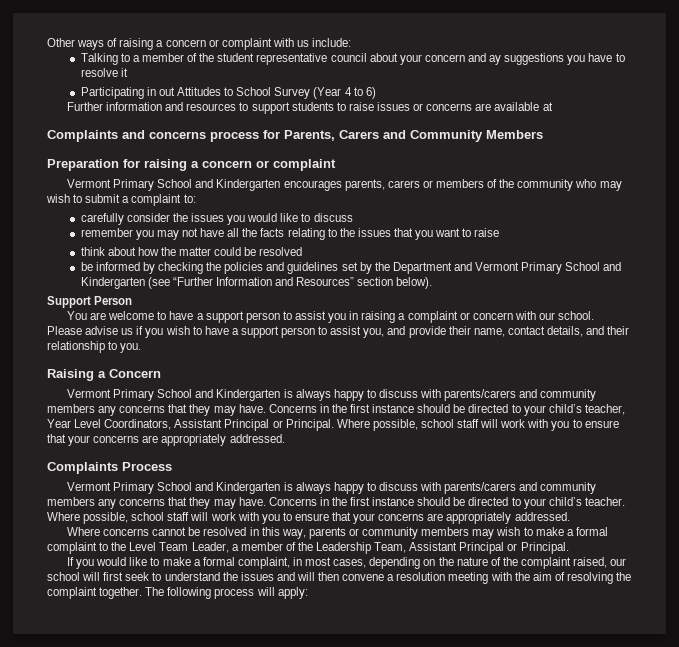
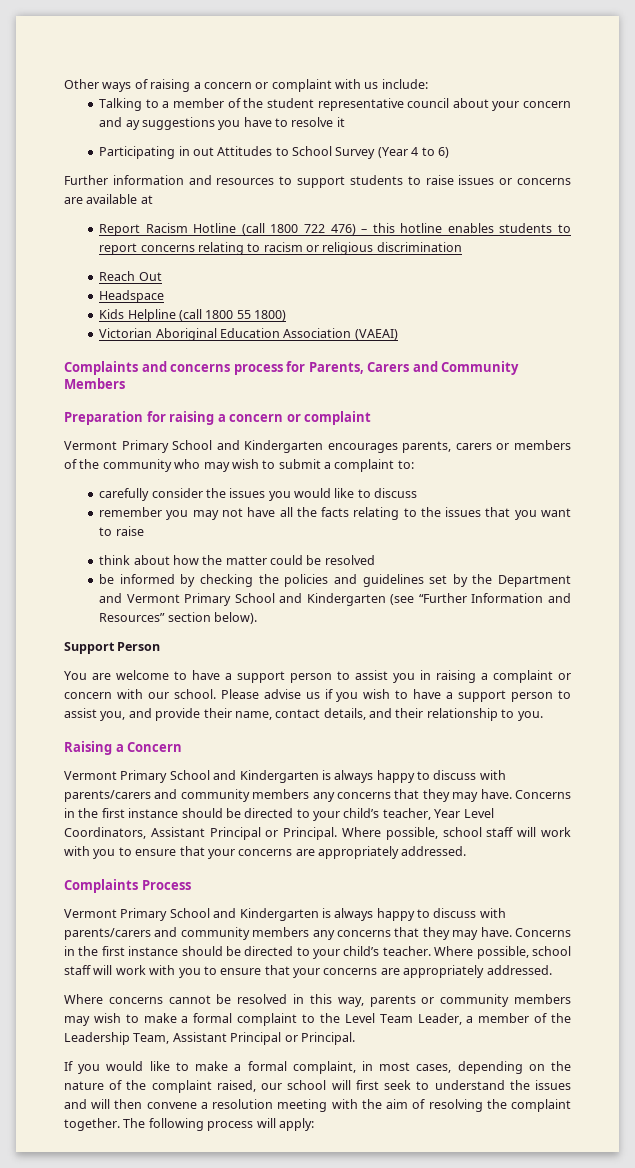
+ Report Racism Hotline (call 1800 722 476) – this hotline enables students to report concerns relating to racism or religious discrimination
+ Reach Out
+ Headspace
+ Kids Helpline (call 1800 55 1800)
+ Victorian Aboriginal Education Association (VAEAI)

